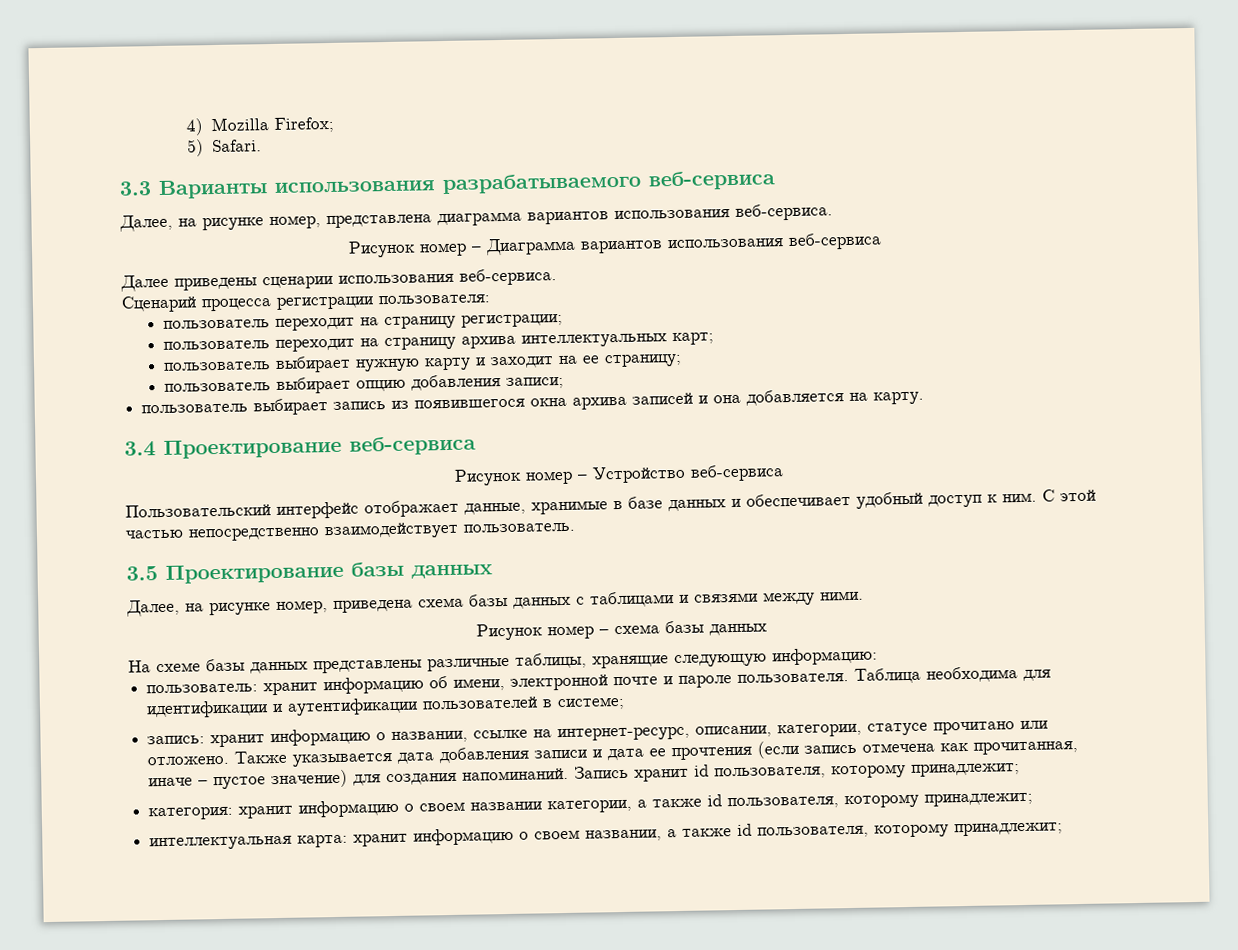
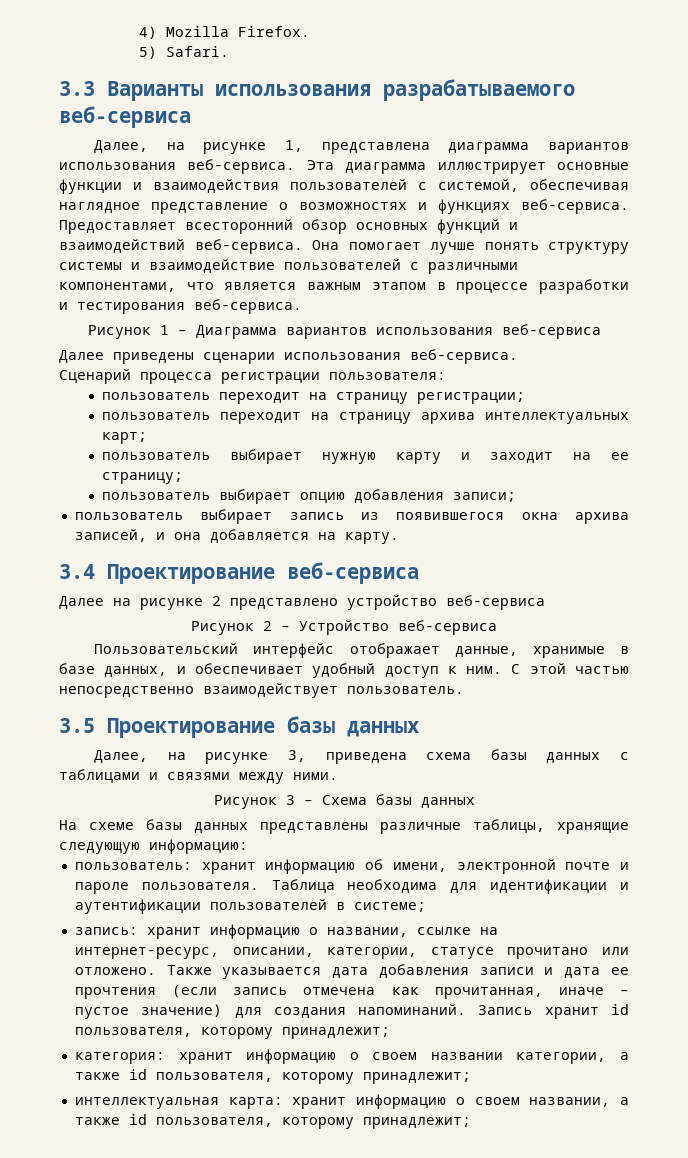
- 4) Mozilla Firefox;
+ 4) Mozilla Firefox.
- Далее, на рисунке номер, представлена диаграмма вариантов использования веб-сервиса.
- Рисунок номер – Диаграмма вариантов использования веб-сервиса
+ Далее, на рисунке 1, представлена диаграмма вариантов использования веб-сервиса. Эта диаграмма иллюстрирует основные функции и взаимодействия пользователей с системой, обеспечивая наглядное представление о возможностях и функциях веб-сервиса. Предоставляет всесторонний обзор основных функций и взаимодействий веб-сервиса. Она помогает лучше понять структуру системы и взаимодействие пользователей с различными компонентами, что является важным этапом в процессе разработки и тестирования веб-сервиса.
+ Рисунок 1 – Диаграмма вариантов использования веб-сервиса
- пользователь выбирает запись из появившегося окна архива записей и она добавляется на карту.
+ пользователь выбирает запись из появившегося окна архива записей, и она добавляется на карту.
- Рисунок номер – Устройство веб-сервиса
+ Далее на рисунке 2 представлено устройство веб-сервиса
+ Рисунок 2 – Устройство веб-сервиса
- Пользовательский интерфейс отображает данные, хранимые в базе данных и обеспечивает удобный доступ к ним.
+ Пользовательский интерфейс отображает данные, хранимые в базе данных, и обеспечивает удобный доступ к ним.
- Далее, на рисунке номер, приведена схема базы данных с таблицами и связями между ними.
+ Далее, на рисунке 3, приведена схема базы данных с таблицами и связями между ними.
- Рисунок номер – схема базы данных
+ Рисунок 3 – Схема базы данных

